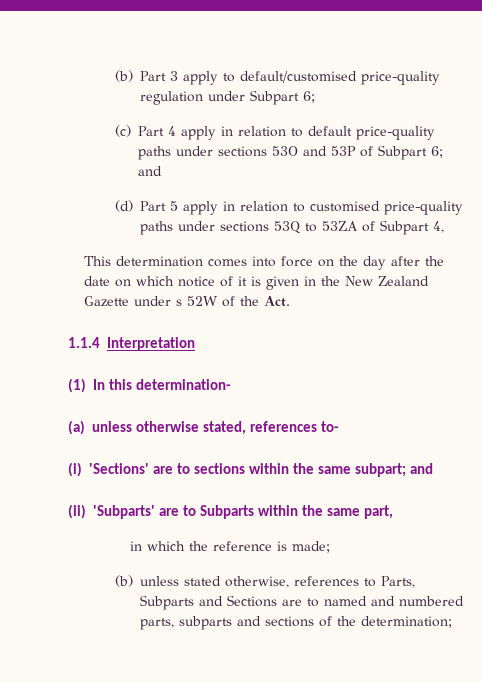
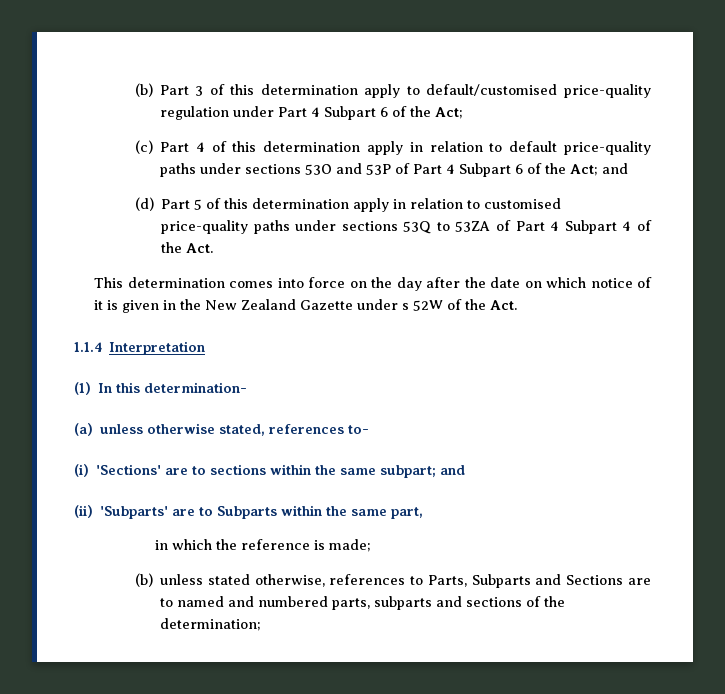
- (b) Part 3 apply to default/customised price-quality regulation under Subpart 6;
+ (b) Part 3 of this determination apply to default/customised price-quality regulation under Part 4 Subpart 6 of the Act;
- (c) Part 4 apply in relation to default price-quality paths under sections 53O and 53P of Subpart 6; and
+ (c) Part 4 of this determination apply in relation to default price-quality paths under sections 53O and 53P of Part 4 Subpart 6 of the Act; and
- (d) Part 5 apply in relation to customised price-quality paths under sections 53Q to 53ZA of Subpart 4,
+ (d) Part 5 of this determination apply in relation to customised price-quality paths under sections 53Q to 53ZA of Part 4 Subpart 4 of the Act.

